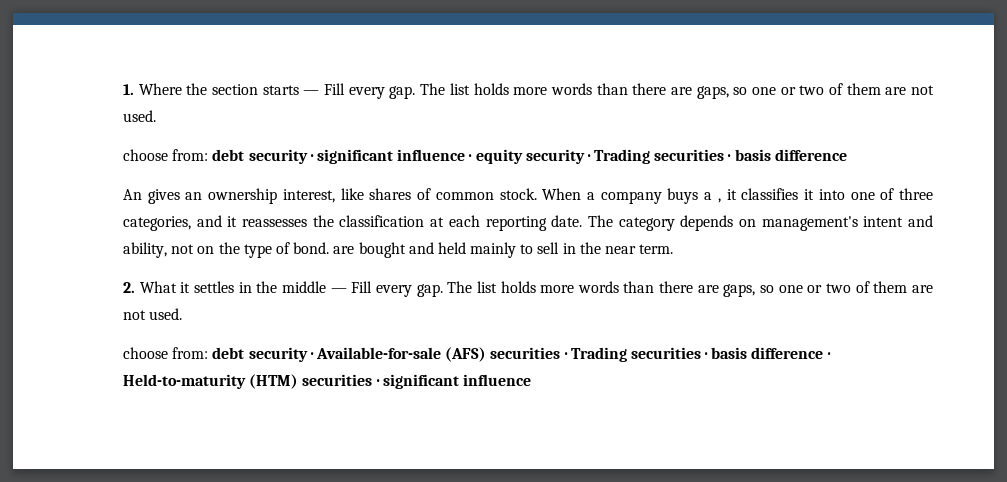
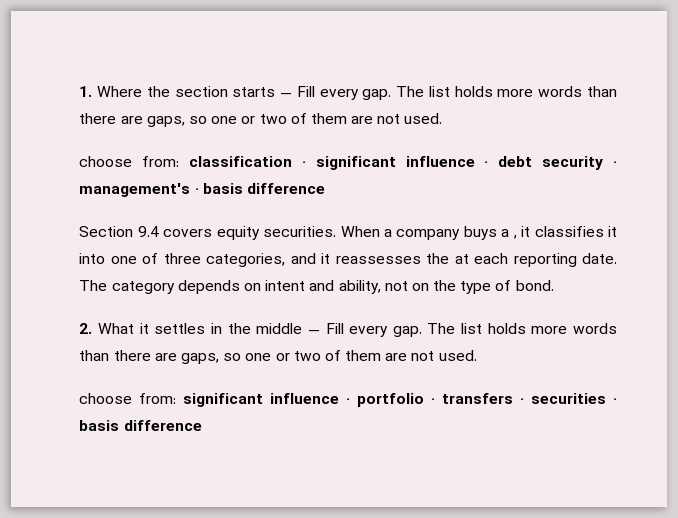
- choose from: debt security · significant influence · equity security · Trading securities · basis difference
+ choose from: classification · significant influence · debt security · management's · basis difference
- An gives an ownership interest, like shares of common stock.
+ Section 9.4 covers equity securities.
- When a company buys a , it classifies it into one of three categories, and it reassesses the classification at each reporting date.
+ When a company buys a , it classifies it into one of three categories, and it reassesses the at each reporting date.
- The category depends on management's intent and ability, not on the type of bond. are bought and held mainly to sell in the near term.
+ The category depends on intent and ability, not on the type of bond.
- choose from: debt security · Available-for-sale (AFS) securities · Trading securities · basis difference · Held-to-maturity (HTM) securities · significant influence
+ choose from: significant influence · portfolio · transfers · securities · basis difference

